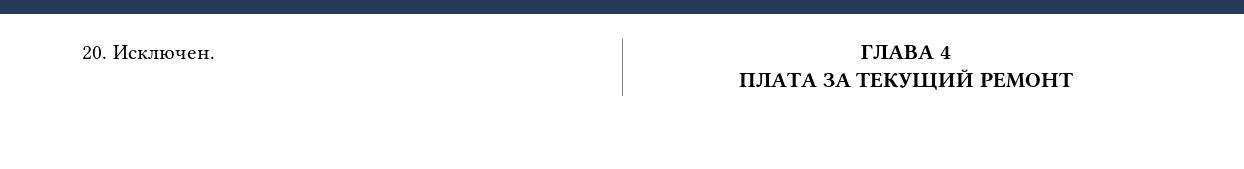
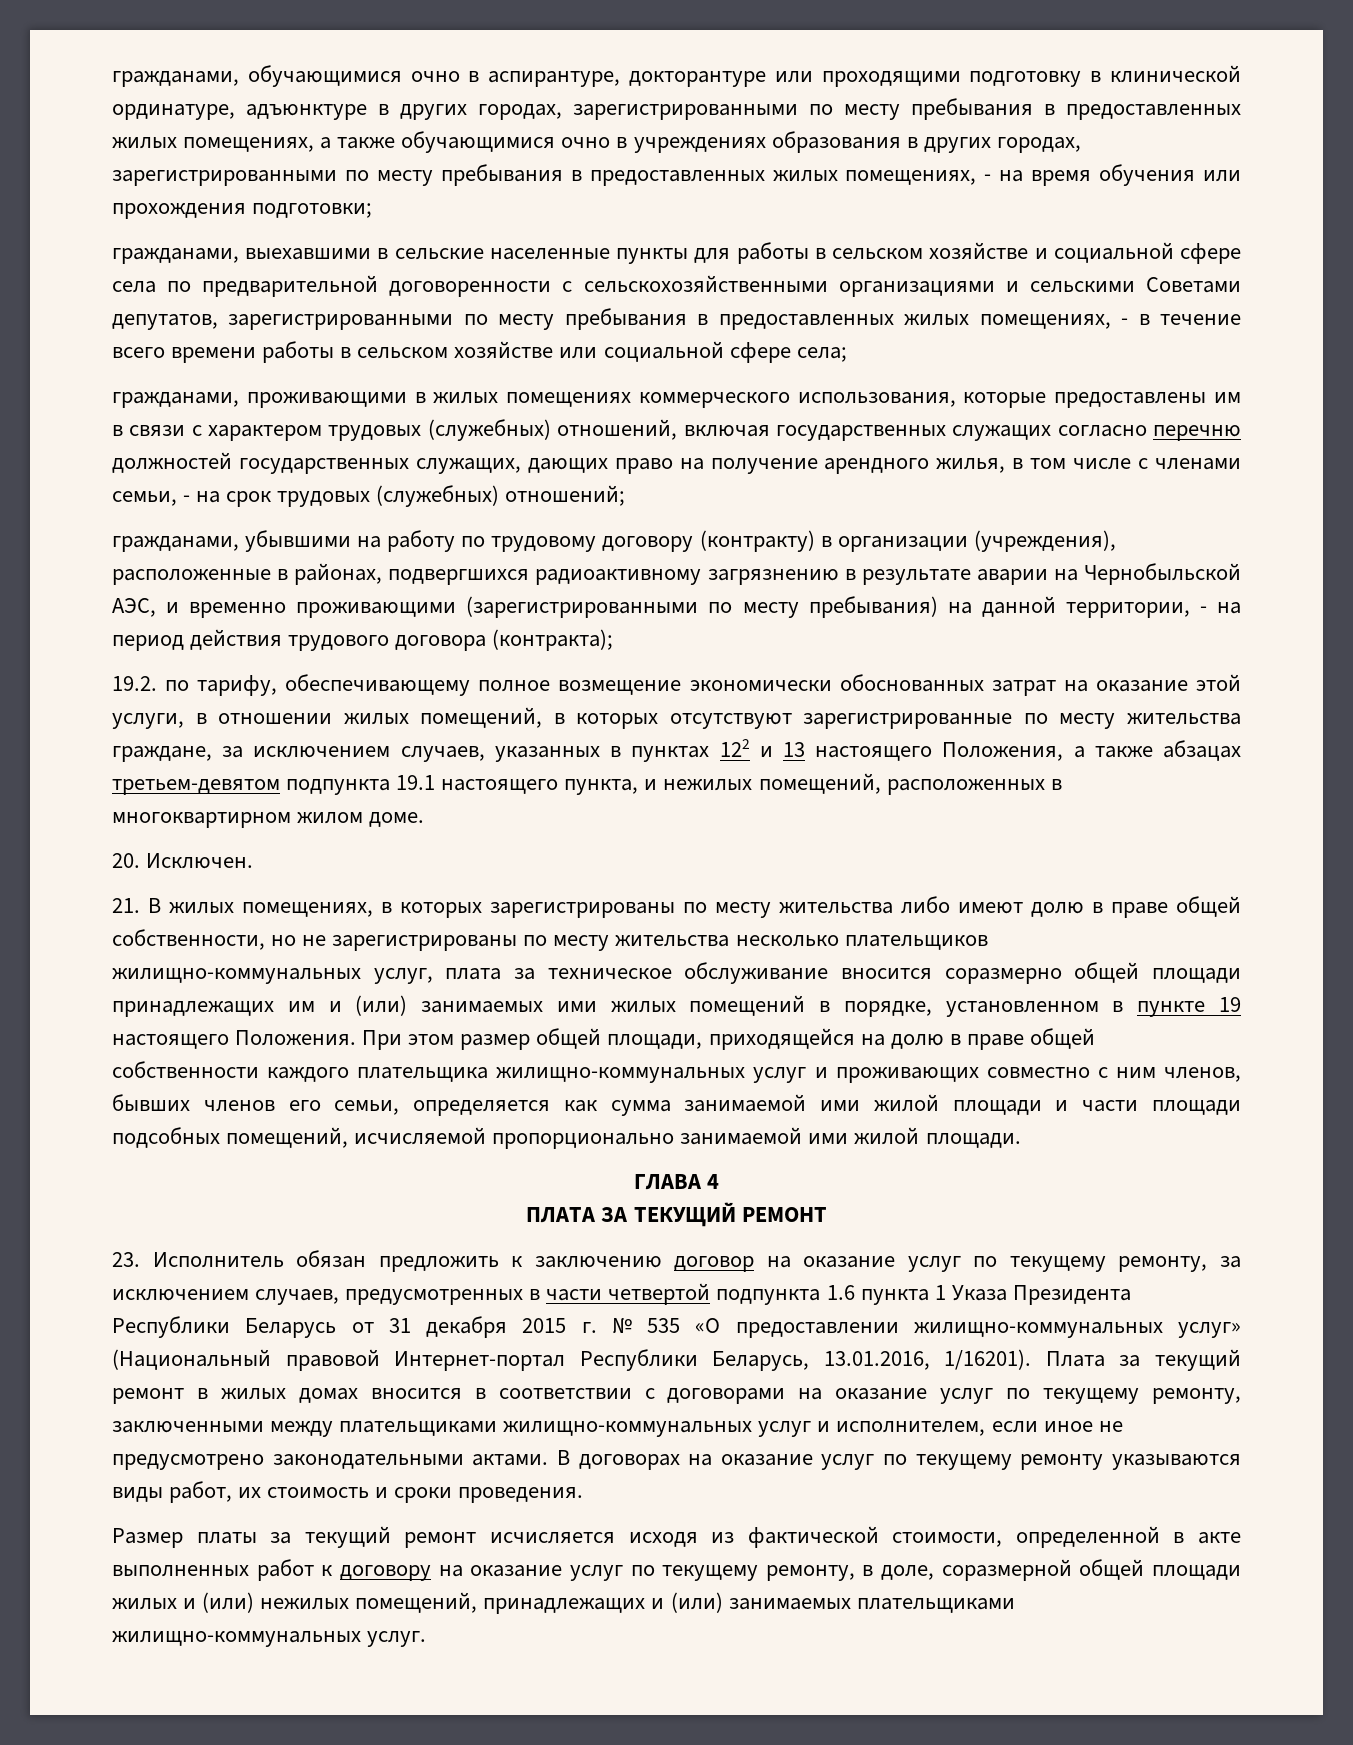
+ гражданами, обучающимися очно в аспирантуре, докторантуре или проходящими подготовку в клинической ординатуре, адъюнктуре в других городах, зарегистрированными по месту пребывания в предоставленных жилых помещениях, а также обучающимися очно в учреждениях образования в других городах, зарегистрированными по месту пребывания в предоставленных жилых помещениях, - на время обучения или прохождения подготовки;
+ гражданами, выехавшими в сельские населенные пункты для работы в сельском хозяйстве и социальной сфере села по предварительной договоренности с сельскохозяйственными организациями и сельскими Советами депутатов, зарегистрированными по месту пребывания в предоставленных жилых помещениях, - в течение всего времени работы в сельском хозяйстве или социальной сфере села;
+ гражданами, проживающими в жилых помещениях коммерческого использования, которые предоставлены им в связи с характером трудовых (служебных) отношений, включая государственных служащих согласно перечню должностей государственных служащих, дающих право на получение арендного жилья, в том числе с членами семьи, - на срок трудовых (служебных) отношений;
+ гражданами, убывшими на работу по трудовому договору (контракту) в организации (учреждения), расположенные в районах, подвергшихся радиоактивному загрязнению в результате аварии на Чернобыльской АЭС, и временно проживающими (зарегистрированными по месту пребывания) на данной территории, - на период действия трудового договора (контракта);
+ 19.2. по тарифу, обеспечивающему полное возмещение экономически обоснованных затрат на оказание этой услуги, в отношении жилых помещений, в которых отсутствуют зарегистрированные по месту жительства граждане, за исключением случаев, указанных в пунктах 122 и 13 настоящего Положения, а также абзацах третьем-девятом подпункта 19.1 настоящего пункта, и нежилых помещений, расположенных в многоквартирном жилом доме.
  20. Исключен.
+ 21. В жилых помещениях, в которых зарегистрированы по месту жительства либо имеют долю в праве общей собственности, но не зарегистрированы по месту жительства несколько плательщиков жилищно-коммунальных услуг, плата за техническое обслуживание вносится соразмерно общей площади принадлежащих им и (или) занимаемых ими жилых помещений в порядке, установленном в пункте 19 настоящего Положения. При этом размер общей площади, приходящейся на долю в праве общей собственности каждого плательщика жилищно-коммунальных услуг и проживающих совместно с ним членов, бывших членов его семьи, определяется как сумма занимаемой ими жилой площади и части площади подсобных помещений, исчисляемой пропорционально занимаемой ими жилой площади.
+ 23. Исполнитель обязан предложить к заключению договор на оказание услуг по текущему ремонту, за исключением случаев, предусмотренных в части четвертой подпункта 1.6 пункта 1 Указа Президента Республики Беларусь от 31 декабря 2015 г. № 535 «О предоставлении жилищно-коммунальных услуг» (Национальный правовой Интернет-портал Республики Беларусь, 13.01.2016, 1/16201). Плата за текущий ремонт в жилых домах вносится в соответствии с договорами на оказание услуг по текущему ремонту, заключенными между плательщиками жилищно-коммунальных услуг и исполнителем, если иное не предусмотрено законодательными актами. В договорах на оказание услуг по текущему ремонту указываются виды работ, их стоимость и сроки проведения.
+ Размер платы за текущий ремонт исчисляется исходя из фактической стоимости, определенной в акте выполненных работ к договору на оказание услуг по текущему ремонту, в доле, соразмерной общей площади жилых и (или) нежилых помещений, принадлежащих и (или) занимаемых плательщиками жилищно-коммунальных услуг.

